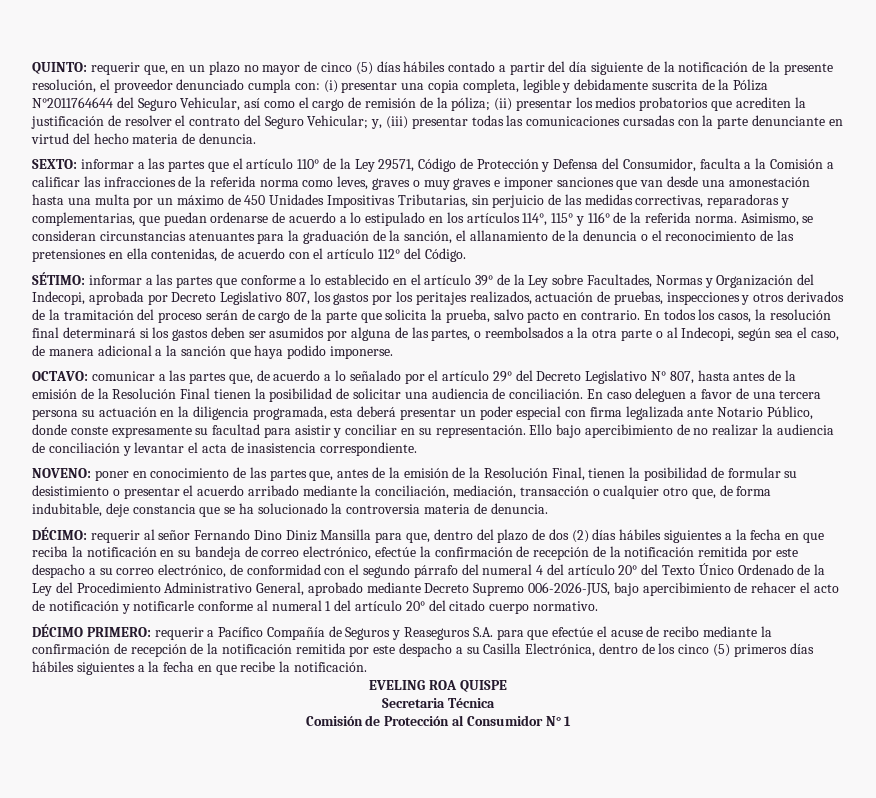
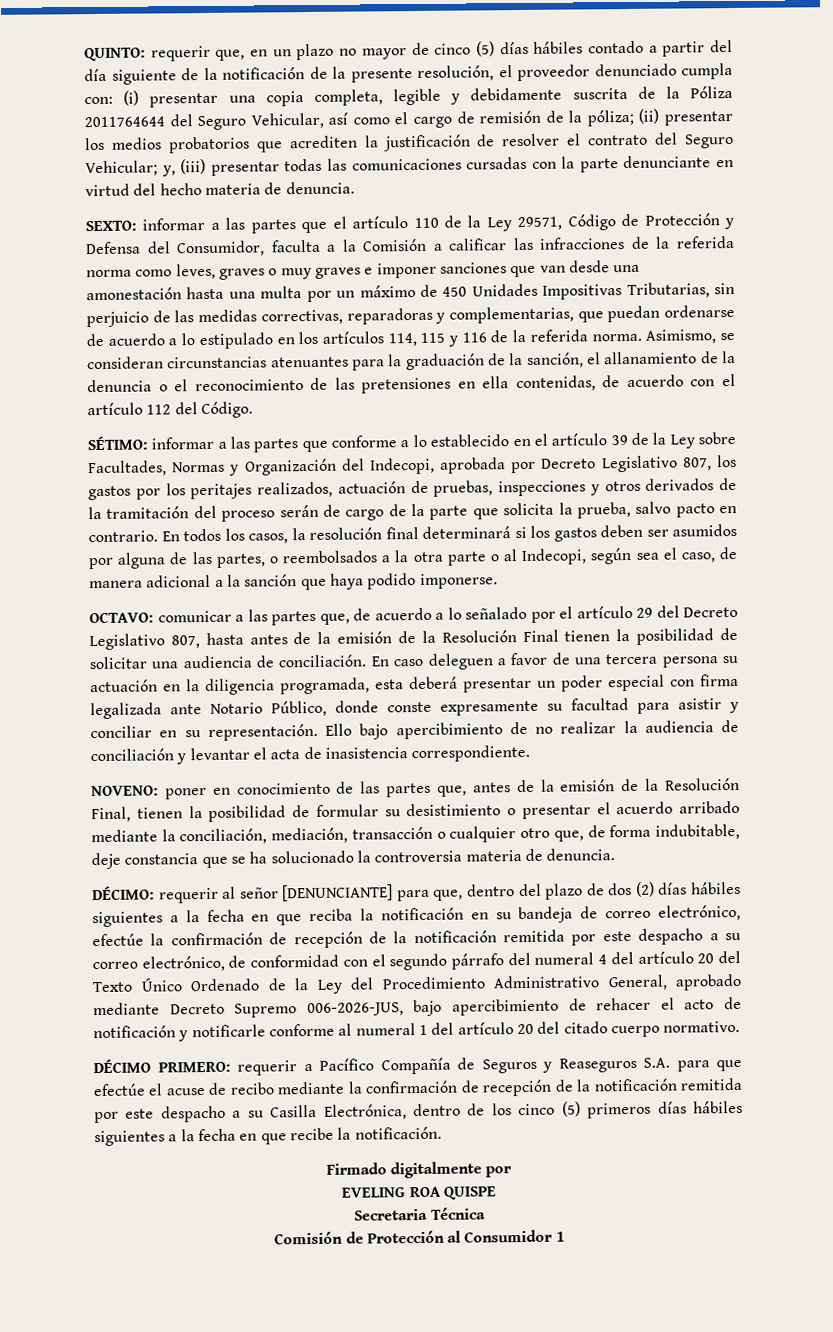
- (i) presentar una copia completa, legible y debidamente suscrita de la Póliza N°2011764644 del Seguro Vehicular, así como el cargo de remisión de la póliza;
+ (i) presentar una copia completa, legible y debidamente suscrita de la Póliza 2011764644 del Seguro Vehicular, así como el cargo de remisión de la póliza;
- informar a las partes que el artículo 110° de la Ley 29571, Código de Protección y Defensa del Consumidor, faculta a la Comisión a calificar las infracciones de la referida norma como leves, graves o muy graves e imponer sanciones que van desde una amonestación hasta una multa por un máximo de 450 Unidades Impositivas Tributarias, sin perjuicio de las medidas correctivas, reparadoras y complementarias, que puedan ordenarse de acuerdo a lo estipulado en los artículos 114°, 115° y 116° de la referida norma.
+ informar a las partes que el artículo 110 de la Ley 29571, Código de Protección y Defensa del Consumidor, faculta a la Comisión a calificar las infracciones de la referida norma como leves, graves o muy graves e imponer sanciones que van desde una amonestación hasta una multa por un máximo de 450 Unidades Impositivas Tributarias, sin perjuicio de las medidas correctivas, reparadoras y complementarias, que puedan ordenarse de acuerdo a lo estipulado en los artículos 114, 115 y 116 de la referida norma.
- Asimismo, se consideran circunstancias atenuantes para la graduación de la sanción, el allanamiento de la denuncia o el reconocimiento de las pretensiones en ella contenidas, de acuerdo con el artículo 112° del Código.
+ Asimismo, se consideran circunstancias atenuantes para la graduación de la sanción, el allanamiento de la denuncia o el reconocimiento de las pretensiones en ella contenidas, de acuerdo con el artículo 112 del Código.
- SÉTIMO: informar a las partes que conforme a lo establecido en el artículo 39° de la Ley sobre Facultades, Normas y Organización del Indecopi, aprobada por Decreto Legislativo 807, los gastos por los peritajes realizados, actuación de pruebas, inspecciones y otros derivados de la tramitación del proceso serán de cargo de la parte que solicita la prueba, salvo pacto en contrario.
+ SÉTIMO: informar a las partes que conforme a lo establecido en el artículo 39 de la Ley sobre Facultades, Normas y Organización del Indecopi, aprobada por Decreto Legislativo 807, los gastos por los peritajes realizados, actuación de pruebas, inspecciones y otros derivados de la tramitación del proceso serán de cargo de la parte que solicita la prueba, salvo pacto en contrario.
- OCTAVO: comunicar a las partes que, de acuerdo a lo señalado por el artículo 29° del Decreto Legislativo N° 807, hasta antes de la emisión de la Resolución Final tienen la posibilidad de solicitar una audiencia de conciliación.
+ OCTAVO: comunicar a las partes que, de acuerdo a lo señalado por el artículo 29 del Decreto Legislativo 807, hasta antes de la emisión de la Resolución Final tienen la posibilidad de solicitar una audiencia de conciliación.
- requerir al señor Fernando Dino Diniz Mansilla para que, dentro del plazo de dos (2) días hábiles siguientes a la fecha en que reciba la notificación en su bandeja de correo electrónico, efectúe la confirmación de recepción de la notificación remitida por este despacho a su correo electrónico, de conformidad con el segundo párrafo del numeral 4 del artículo 20° del Texto Único Ordenado de la Ley del Procedimiento Administrativo General, aprobado mediante Decreto Supremo 006-2026-JUS, bajo apercibimiento de rehacer el acto de notificación y notificarle conforme al numeral 1 del artículo 20° del citado cuerpo normativo.
+ requerir al señor [DENUNCIANTE] para que, dentro del plazo de dos (2) días hábiles siguientes a la fecha en que reciba la notificación en su bandeja de correo electrónico, efectúe la confirmación de recepción de la notificación remitida por este despacho a su correo electrónico, de conformidad con el segundo párrafo del numeral 4 del artículo 20 del Texto Único Ordenado de la Ley del Procedimiento Administrativo General, aprobado mediante Decreto Supremo 006-2026-JUS, bajo apercibimiento de rehacer el acto de notificación y notificarle conforme al numeral 1 del artículo 20 del citado cuerpo normativo.
+ Firmado digitalmente por
- Comisión de Protección al Consumidor N° 1
+ Comisión de Protección al Consumidor 1

